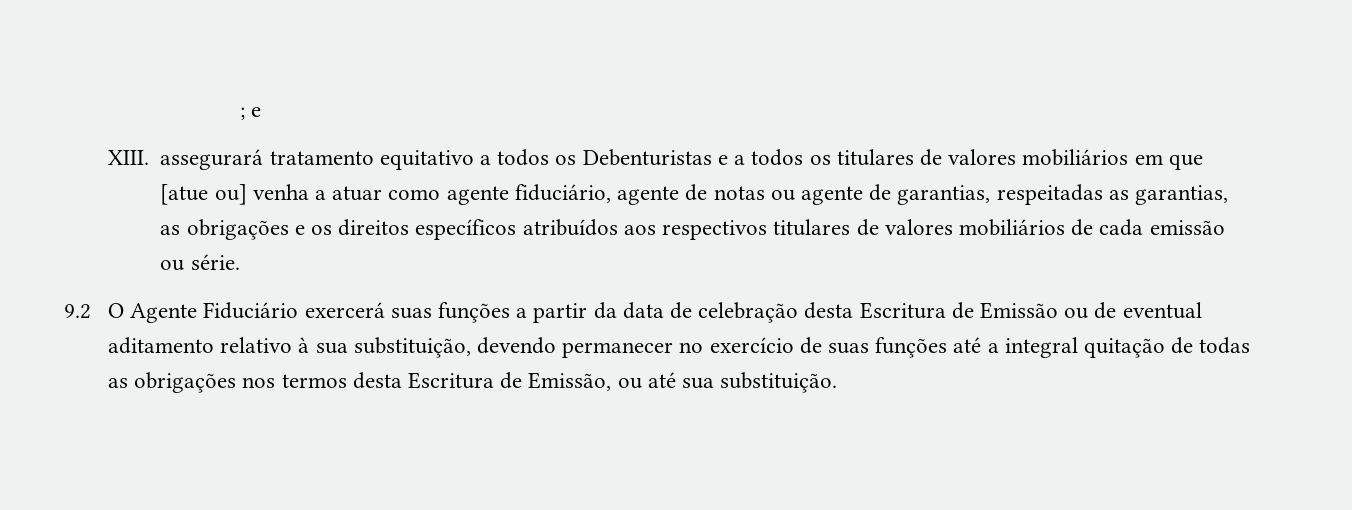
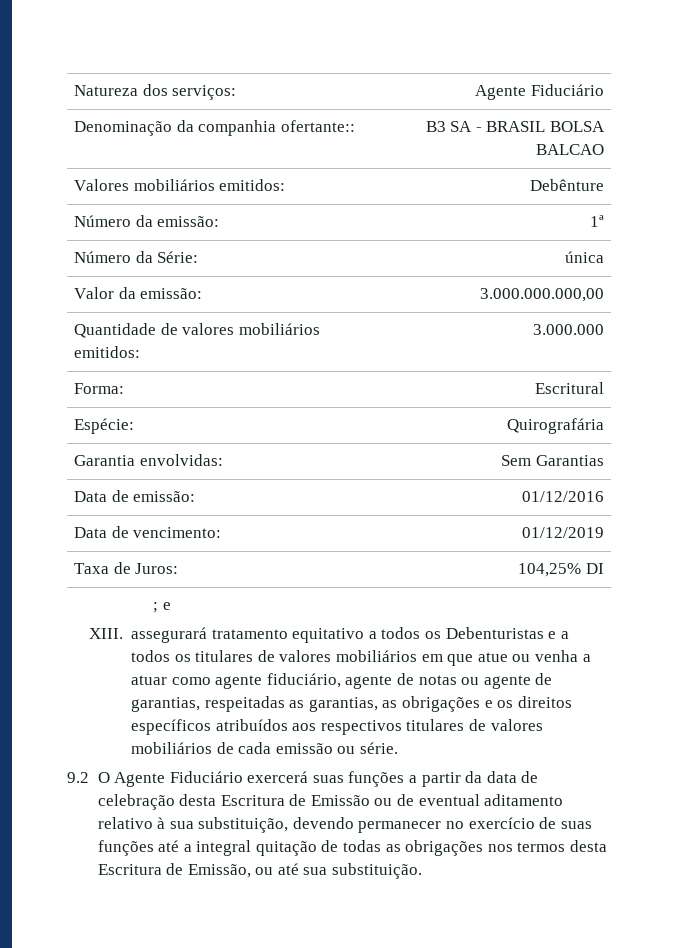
+ Natureza dos serviços: | Agente Fiduciário
+ Denominação da companhia ofertante:: | B3 SA - BRASIL BOLSA BALCAO
+ Valores mobiliários emitidos: | Debênture
+ Número da emissão: | 1ª
+ Número da Série: | única
+ Valor da emissão: | 3.000.000.000,00
+ Quantidade de valores mobiliários emitidos: | 3.000.000
+ Forma: | Escritural
+ Espécie: | Quirografária
+ Garantia envolvidas: | Sem Garantias
+ Data de emissão: | 01/12/2016
+ Data de vencimento: | 01/12/2019
+ Taxa de Juros: | 104,25% DI
- XIII. assegurará tratamento equitativo a todos os Debenturistas e a todos os titulares de valores mobiliários em que [atue ou] venha a atuar como agente fiduciário, agente de notas ou agente de garantias, respeitadas as garantias, as obrigações e os direitos específicos atribuídos aos respectivos titulares de valores mobiliários de cada emissão ou série.
+ XIII. assegurará tratamento equitativo a todos os Debenturistas e a todos os titulares de valores mobiliários em que atue ou venha a atuar como agente fiduciário, agente de notas ou agente de garantias, respeitadas as garantias, as obrigações e os direitos específicos atribuídos aos respectivos titulares de valores mobiliários de cada emissão ou série.

